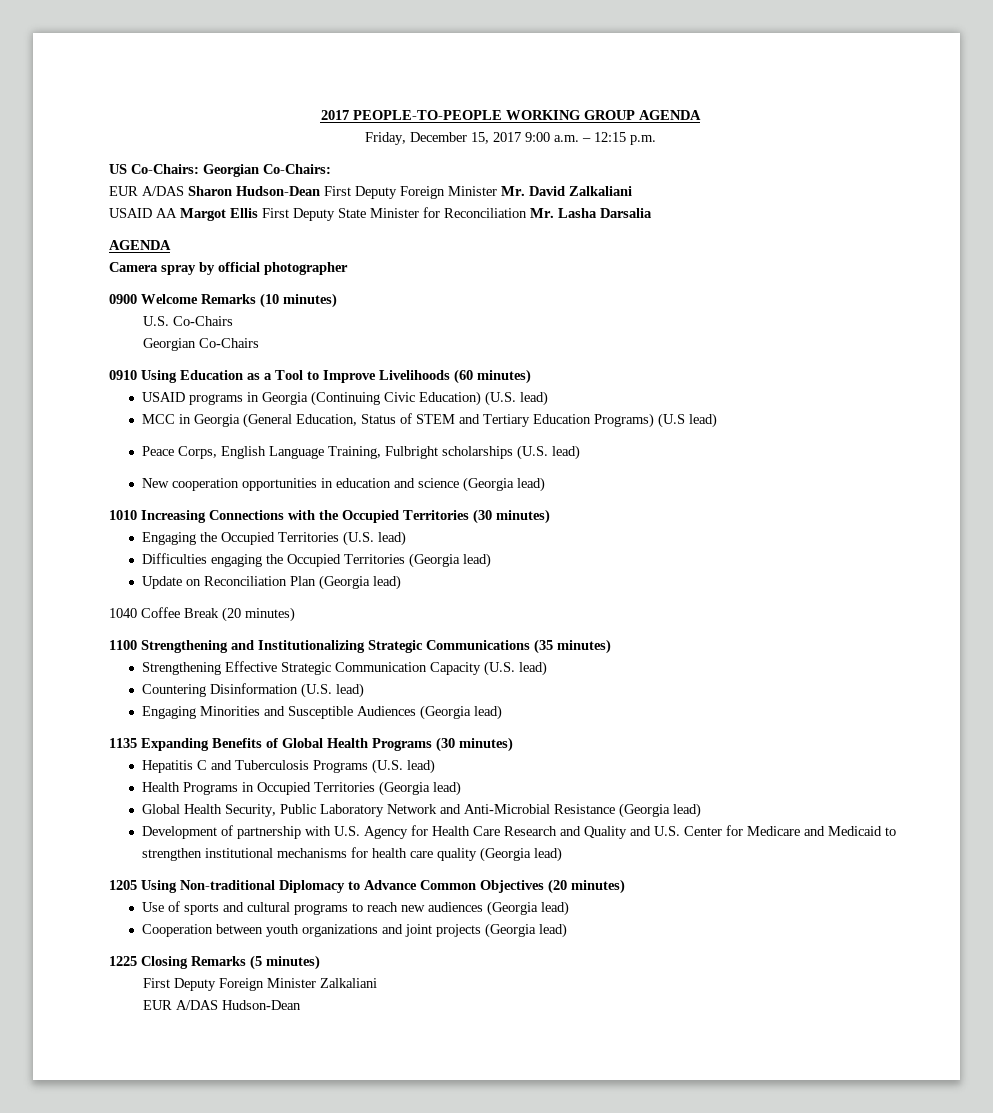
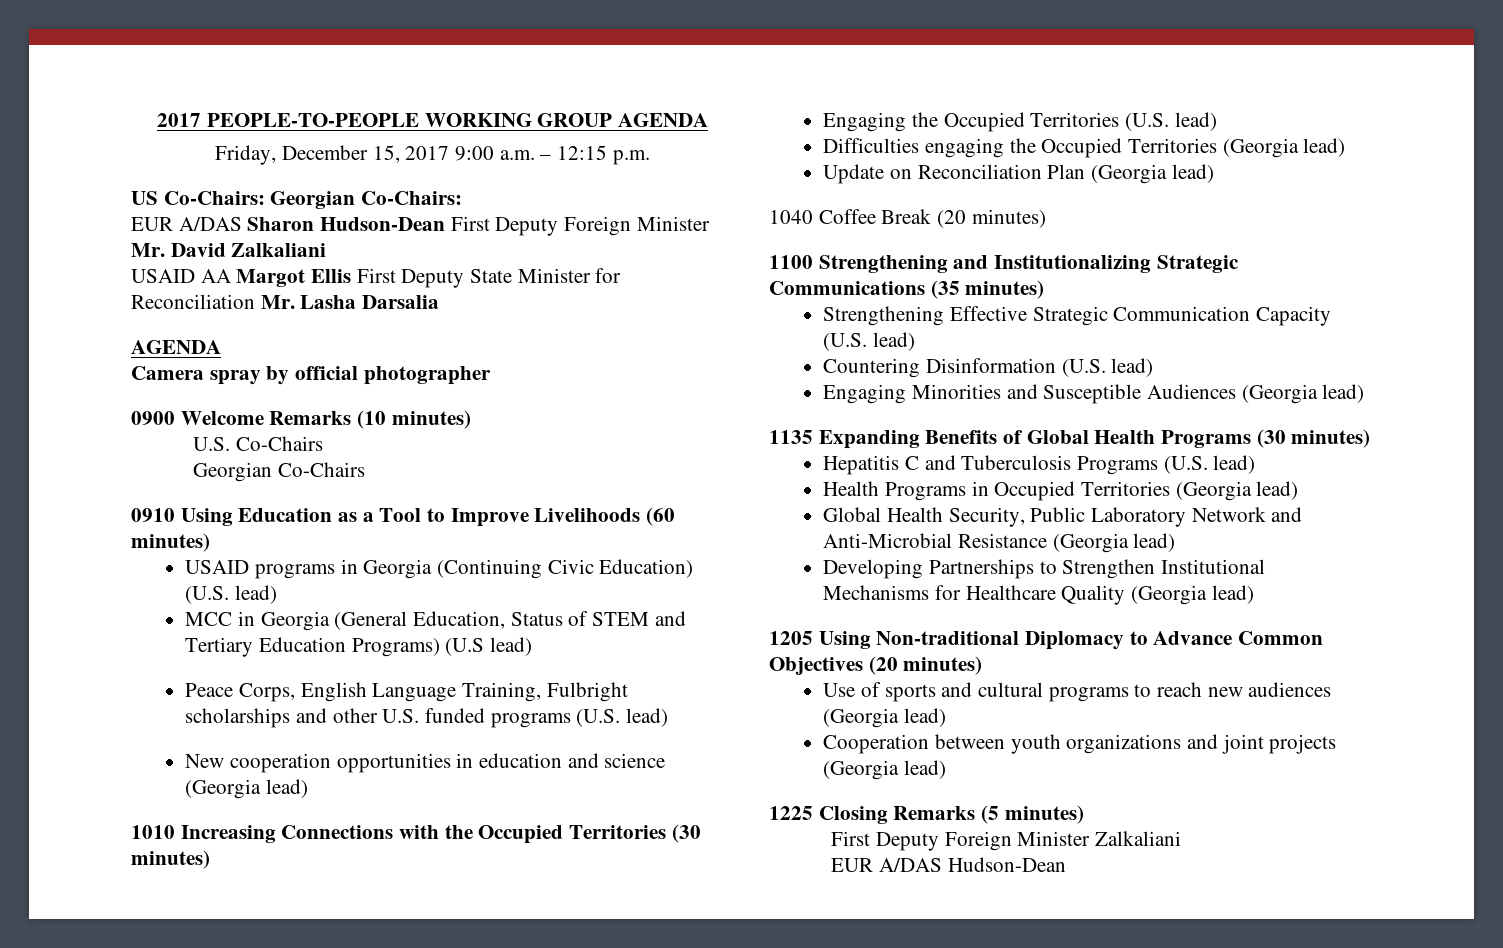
- Peace Corps, English Language Training, Fulbright scholarships (U.S. lead)
+ Peace Corps, English Language Training, Fulbright scholarships and other U.S. funded programs (U.S. lead)
- Development of partnership with U.S. Agency for Health Care Research and Quality and U.S. Center for Medicare and Medicaid to strengthen institutional mechanisms for health care quality (Georgia lead)
+ Developing Partnerships to Strengthen Institutional Mechanisms for Healthcare Quality (Georgia lead)

